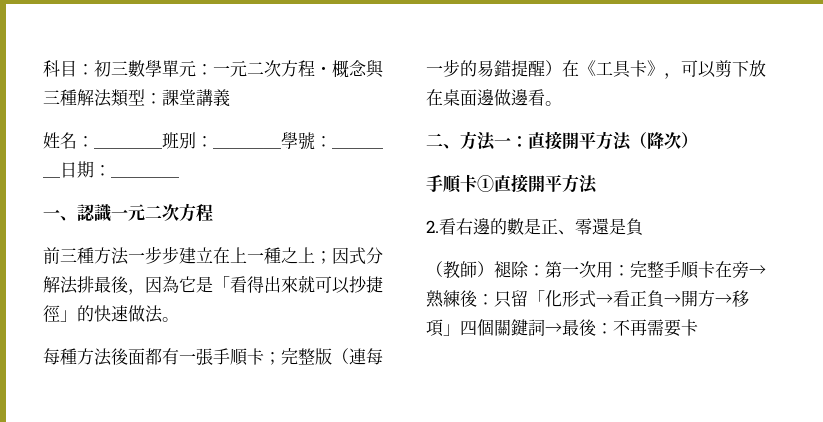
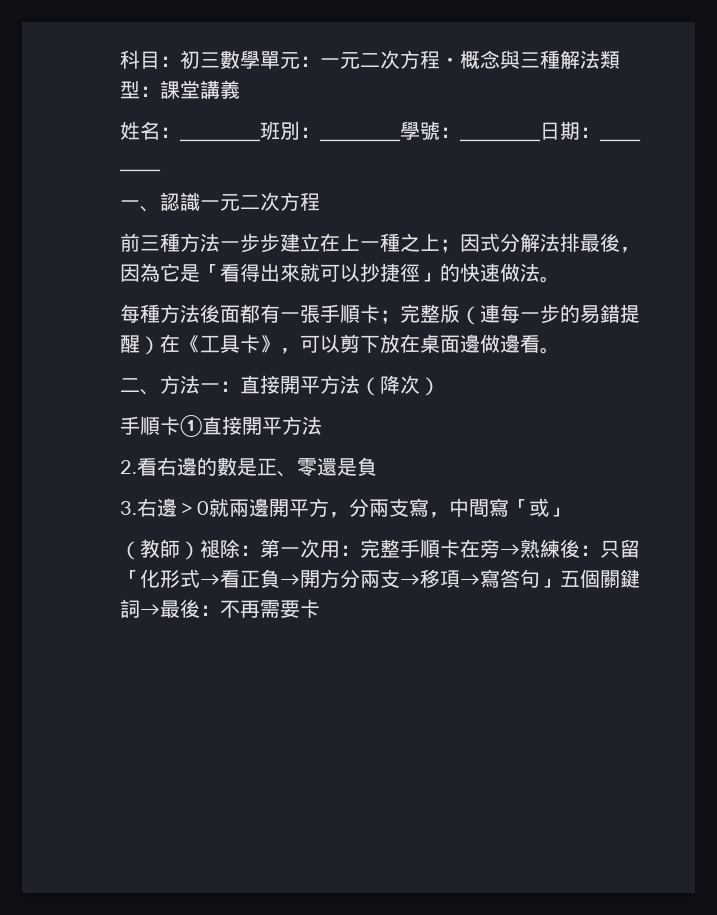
+ 3.右邊＞0就兩邊開平方，分兩支寫，中間寫「或」
- （教師）褪除：第一次用：完整手順卡在旁→熟練後：只留「化形式→看正負→開方→移項」四個關鍵詞→最後：不再需要卡
+ （教師）褪除：第一次用：完整手順卡在旁→熟練後：只留「化形式→看正負→開方分兩支→移項→寫答句」五個關鍵詞→最後：不再需要卡

